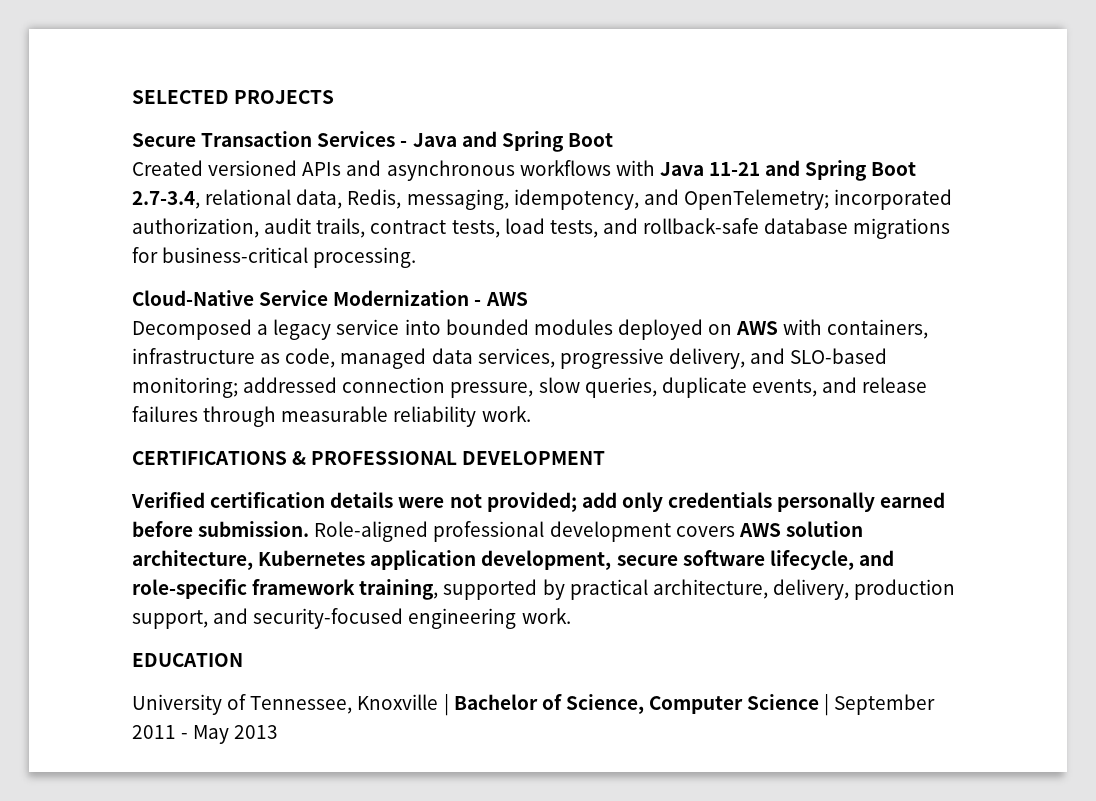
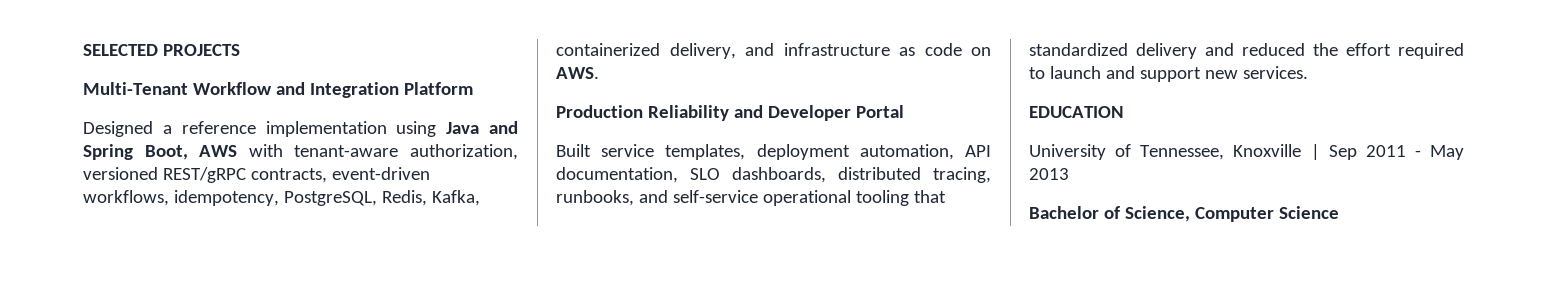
- Secure Transaction Services - Java and Spring Boot
- Created versioned APIs and asynchronous workflows with Java 11-21 and Spring Boot 2.7-3.4, relational data, Redis, messaging, idempotency, and OpenTelemetry; incorporated authorization, audit trails, contract tests, load tests, and rollback-safe database migrations for business-critical processing.
- Cloud-Native Service Modernization - AWS
- Decomposed a legacy service into bounded modules deployed on AWS with containers, infrastructure as code, managed data services, progressive delivery, and SLO-based monitoring; addressed connection pressure, slow queries, duplicate events, and release failures through measurable reliability work.
- CERTIFICATIONS & PROFESSIONAL DEVELOPMENT
- Verified certification details were not provided; add only credentials personally earned before submission. Role-aligned professional development covers AWS solution architecture, Kubernetes application development, secure software lifecycle, and role-specific framework training, supported by practical architecture, delivery, production support, and security-focused engineering work.
+ Multi-Tenant Workflow and Integration Platform
+ Designed a reference implementation using Java and Spring Boot, AWS with tenant-aware authorization, versioned REST/gRPC contracts, event-driven workflows, idempotency, PostgreSQL, Redis, Kafka, containerized delivery, and infrastructure as code on AWS.
+ Production Reliability and Developer Portal
+ Built service templates, deployment automation, API documentation, SLO dashboards, distributed tracing, runbooks, and self-service operational tooling that standardized delivery and reduced the effort required to launch and support new services.
- University of Tennessee, Knoxville | Bachelor of Science, Computer Science | September 2011 - May 2013
+ University of Tennessee, Knoxville | Sep 2011 - May 2013
+ Bachelor of Science, Computer Science

